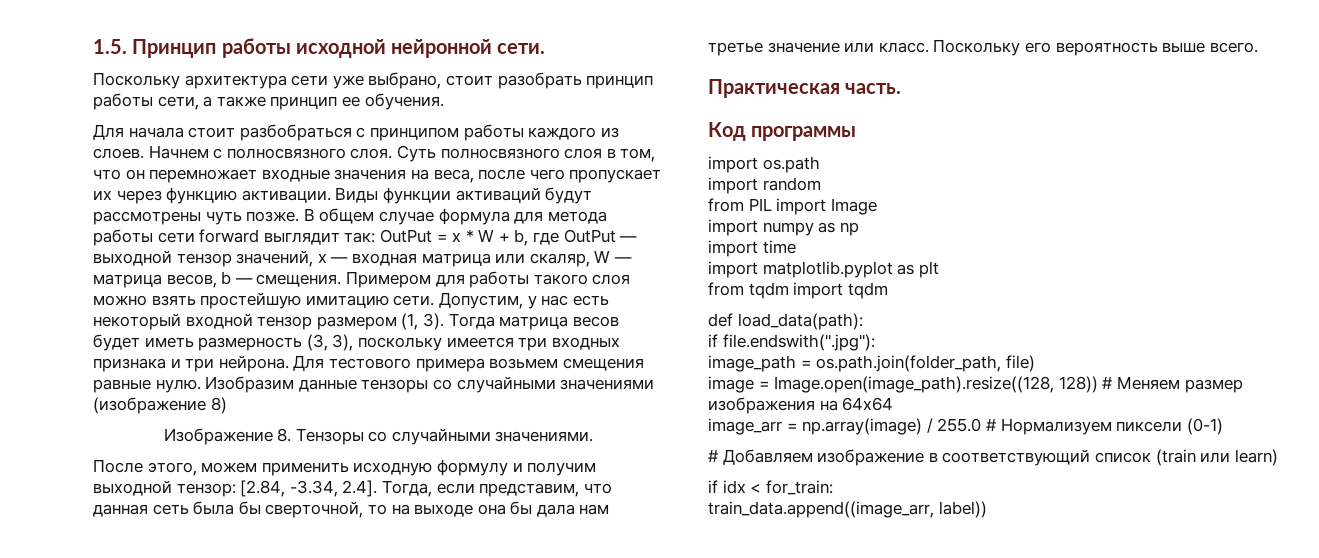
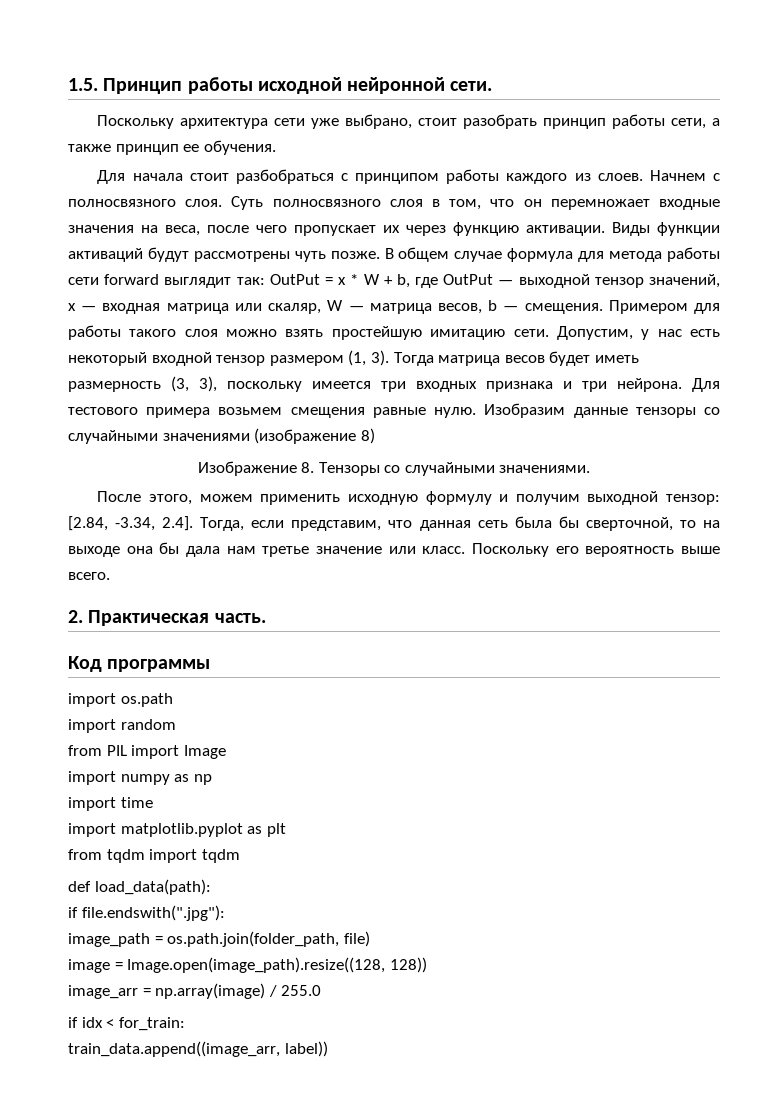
- Практическая часть.
+ 2. Практическая часть.
- image = Image.open(image_path).resize((128, 128)) # Меняем размер изображения на 64x64
+ image = Image.open(image_path).resize((128, 128))
- image_arr = np.array(image) / 255.0 # Нормализуем пиксели (0-1)
- # Добавляем изображение в соответствующий список (train или learn)
+ image_arr = np.array(image) / 255.0

